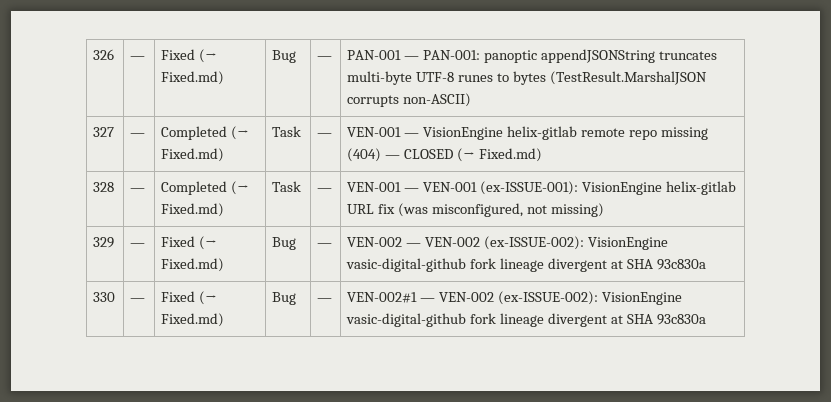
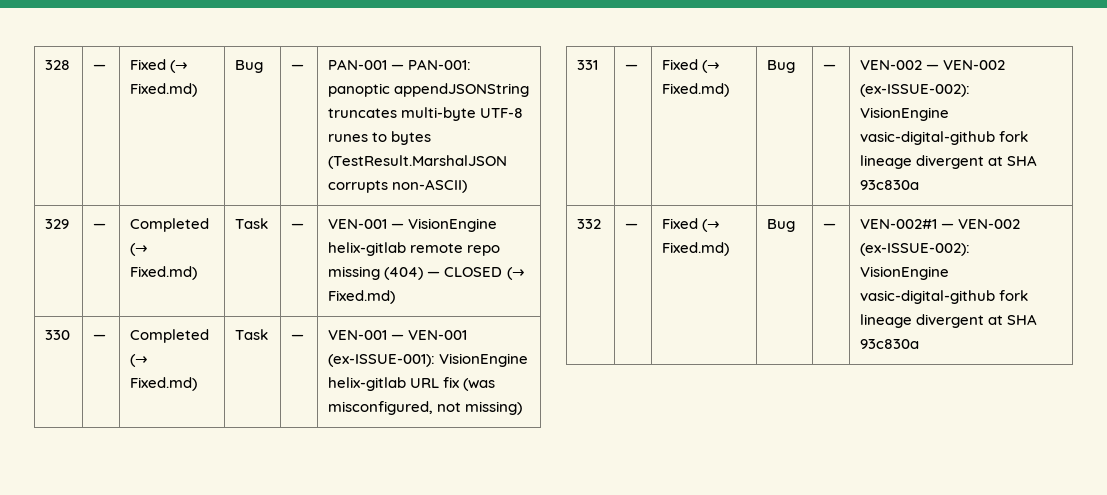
- 326 | — | Fixed (→ Fixed.md) | Bug | — | PAN-001 — PAN-001: panoptic appendJSONString truncates multi-byte UTF-8 runes to bytes (TestResult.MarshalJSON corrupts non-ASCII)
+ 328 | — | Fixed (→ Fixed.md) | Bug | — | PAN-001 — PAN-001: panoptic appendJSONString truncates multi-byte UTF-8 runes to bytes (TestResult.MarshalJSON corrupts non-ASCII)
- 327 | — | Completed (→ Fixed.md) | Task | — | VEN-001 — VisionEngine helix-gitlab remote repo missing (404) — CLOSED (→ Fixed.md)
+ 329 | — | Completed (→ Fixed.md) | Task | — | VEN-001 — VisionEngine helix-gitlab remote repo missing (404) — CLOSED (→ Fixed.md)
- 328 | — | Completed (→ Fixed.md) | Task | — | VEN-001 — VEN-001 (ex-ISSUE-001): VisionEngine helix-gitlab URL fix (was misconfigured, not missing)
+ 330 | — | Completed (→ Fixed.md) | Task | — | VEN-001 — VEN-001 (ex-ISSUE-001): VisionEngine helix-gitlab URL fix (was misconfigured, not missing)
- 329 | — | Fixed (→ Fixed.md) | Bug | — | VEN-002 — VEN-002 (ex-ISSUE-002): VisionEngine vasic-digital-github fork lineage divergent at SHA 93c830a
+ 331 | — | Fixed (→ Fixed.md) | Bug | — | VEN-002 — VEN-002 (ex-ISSUE-002): VisionEngine vasic-digital-github fork lineage divergent at SHA 93c830a
- 330 | — | Fixed (→ Fixed.md) | Bug | — | VEN-002#1 — VEN-002 (ex-ISSUE-002): VisionEngine vasic-digital-github fork lineage divergent at SHA 93c830a
+ 332 | — | Fixed (→ Fixed.md) | Bug | — | VEN-002#1 — VEN-002 (ex-ISSUE-002): VisionEngine vasic-digital-github fork lineage divergent at SHA 93c830a

